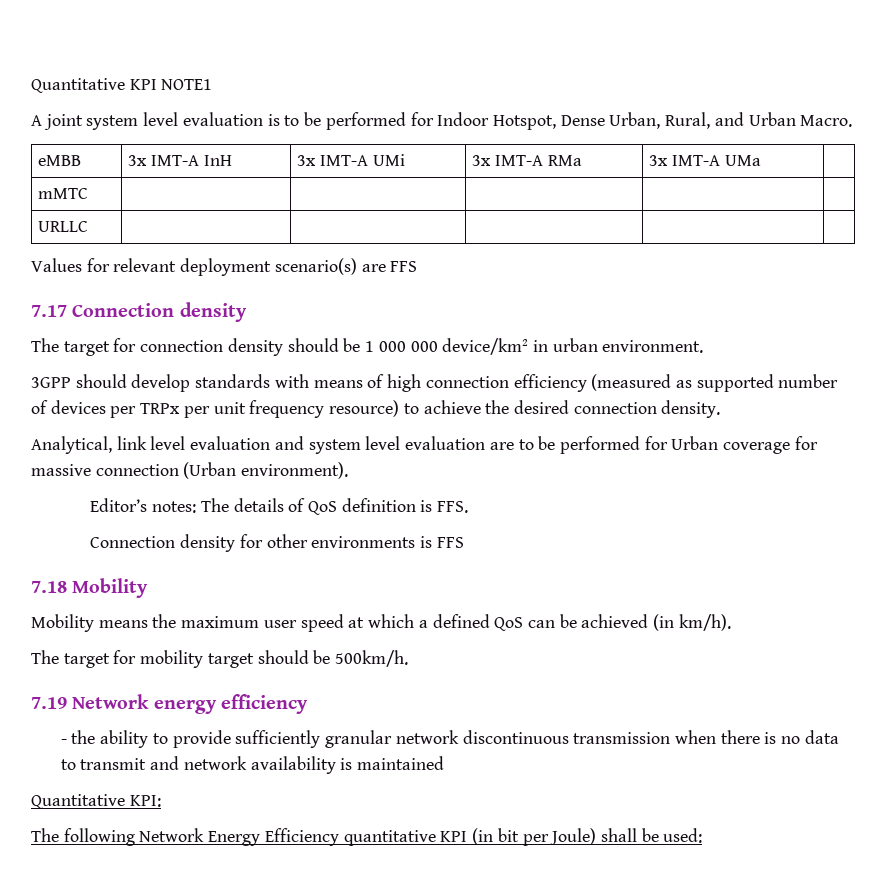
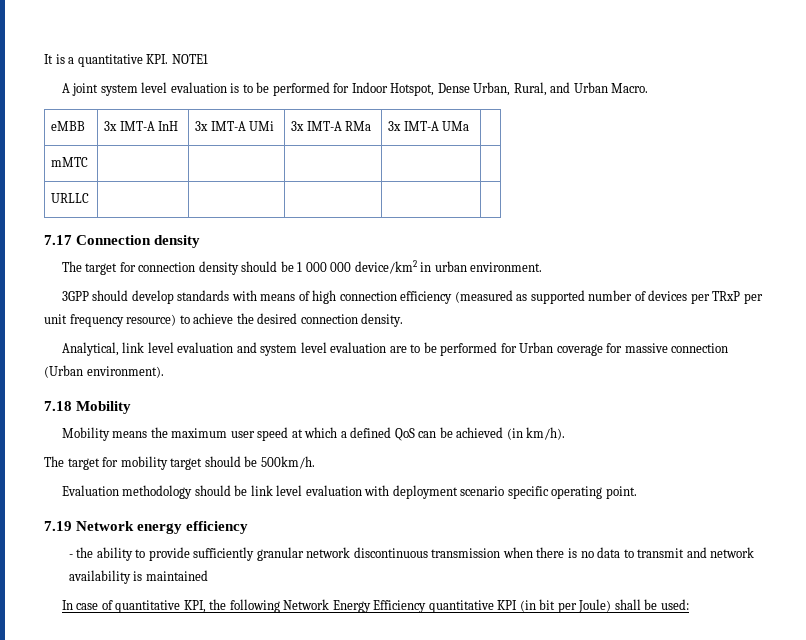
- Quantitative KPI NOTE1
+ It is a quantitative KPI. NOTE1
- Values for relevant deployment scenario(s) are FFS
- 3GPP should develop standards with means of high connection efficiency (measured as supported number of devices per TRPx per unit frequency resource) to achieve the desired connection density.
+ 3GPP should develop standards with means of high connection efficiency (measured as supported number of devices per TRxP per unit frequency resource) to achieve the desired connection density.
- Editor’s notes: The details of QoS definition is FFS.
- Connection density for other environments is FFS
+ Evaluation methodology should be link level evaluation with deployment scenario specific operating point.
- Quantitative KPI:
- The following Network Energy Efficiency quantitative KPI (in bit per Joule) shall be used:
+ In case of quantitative KPI, the following Network Energy Efficiency quantitative KPI (in bit per Joule) shall be used:

